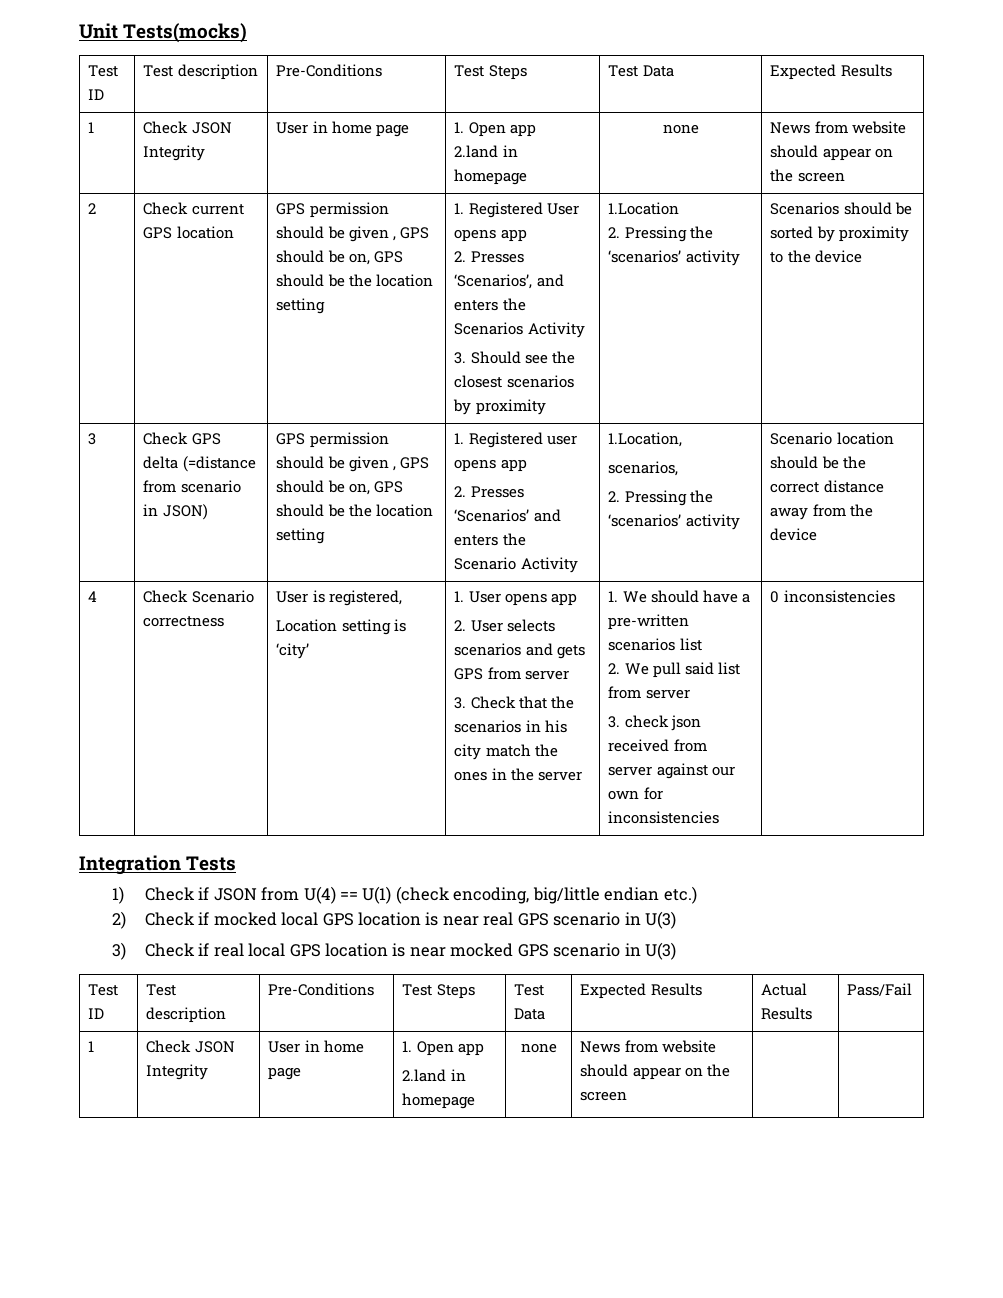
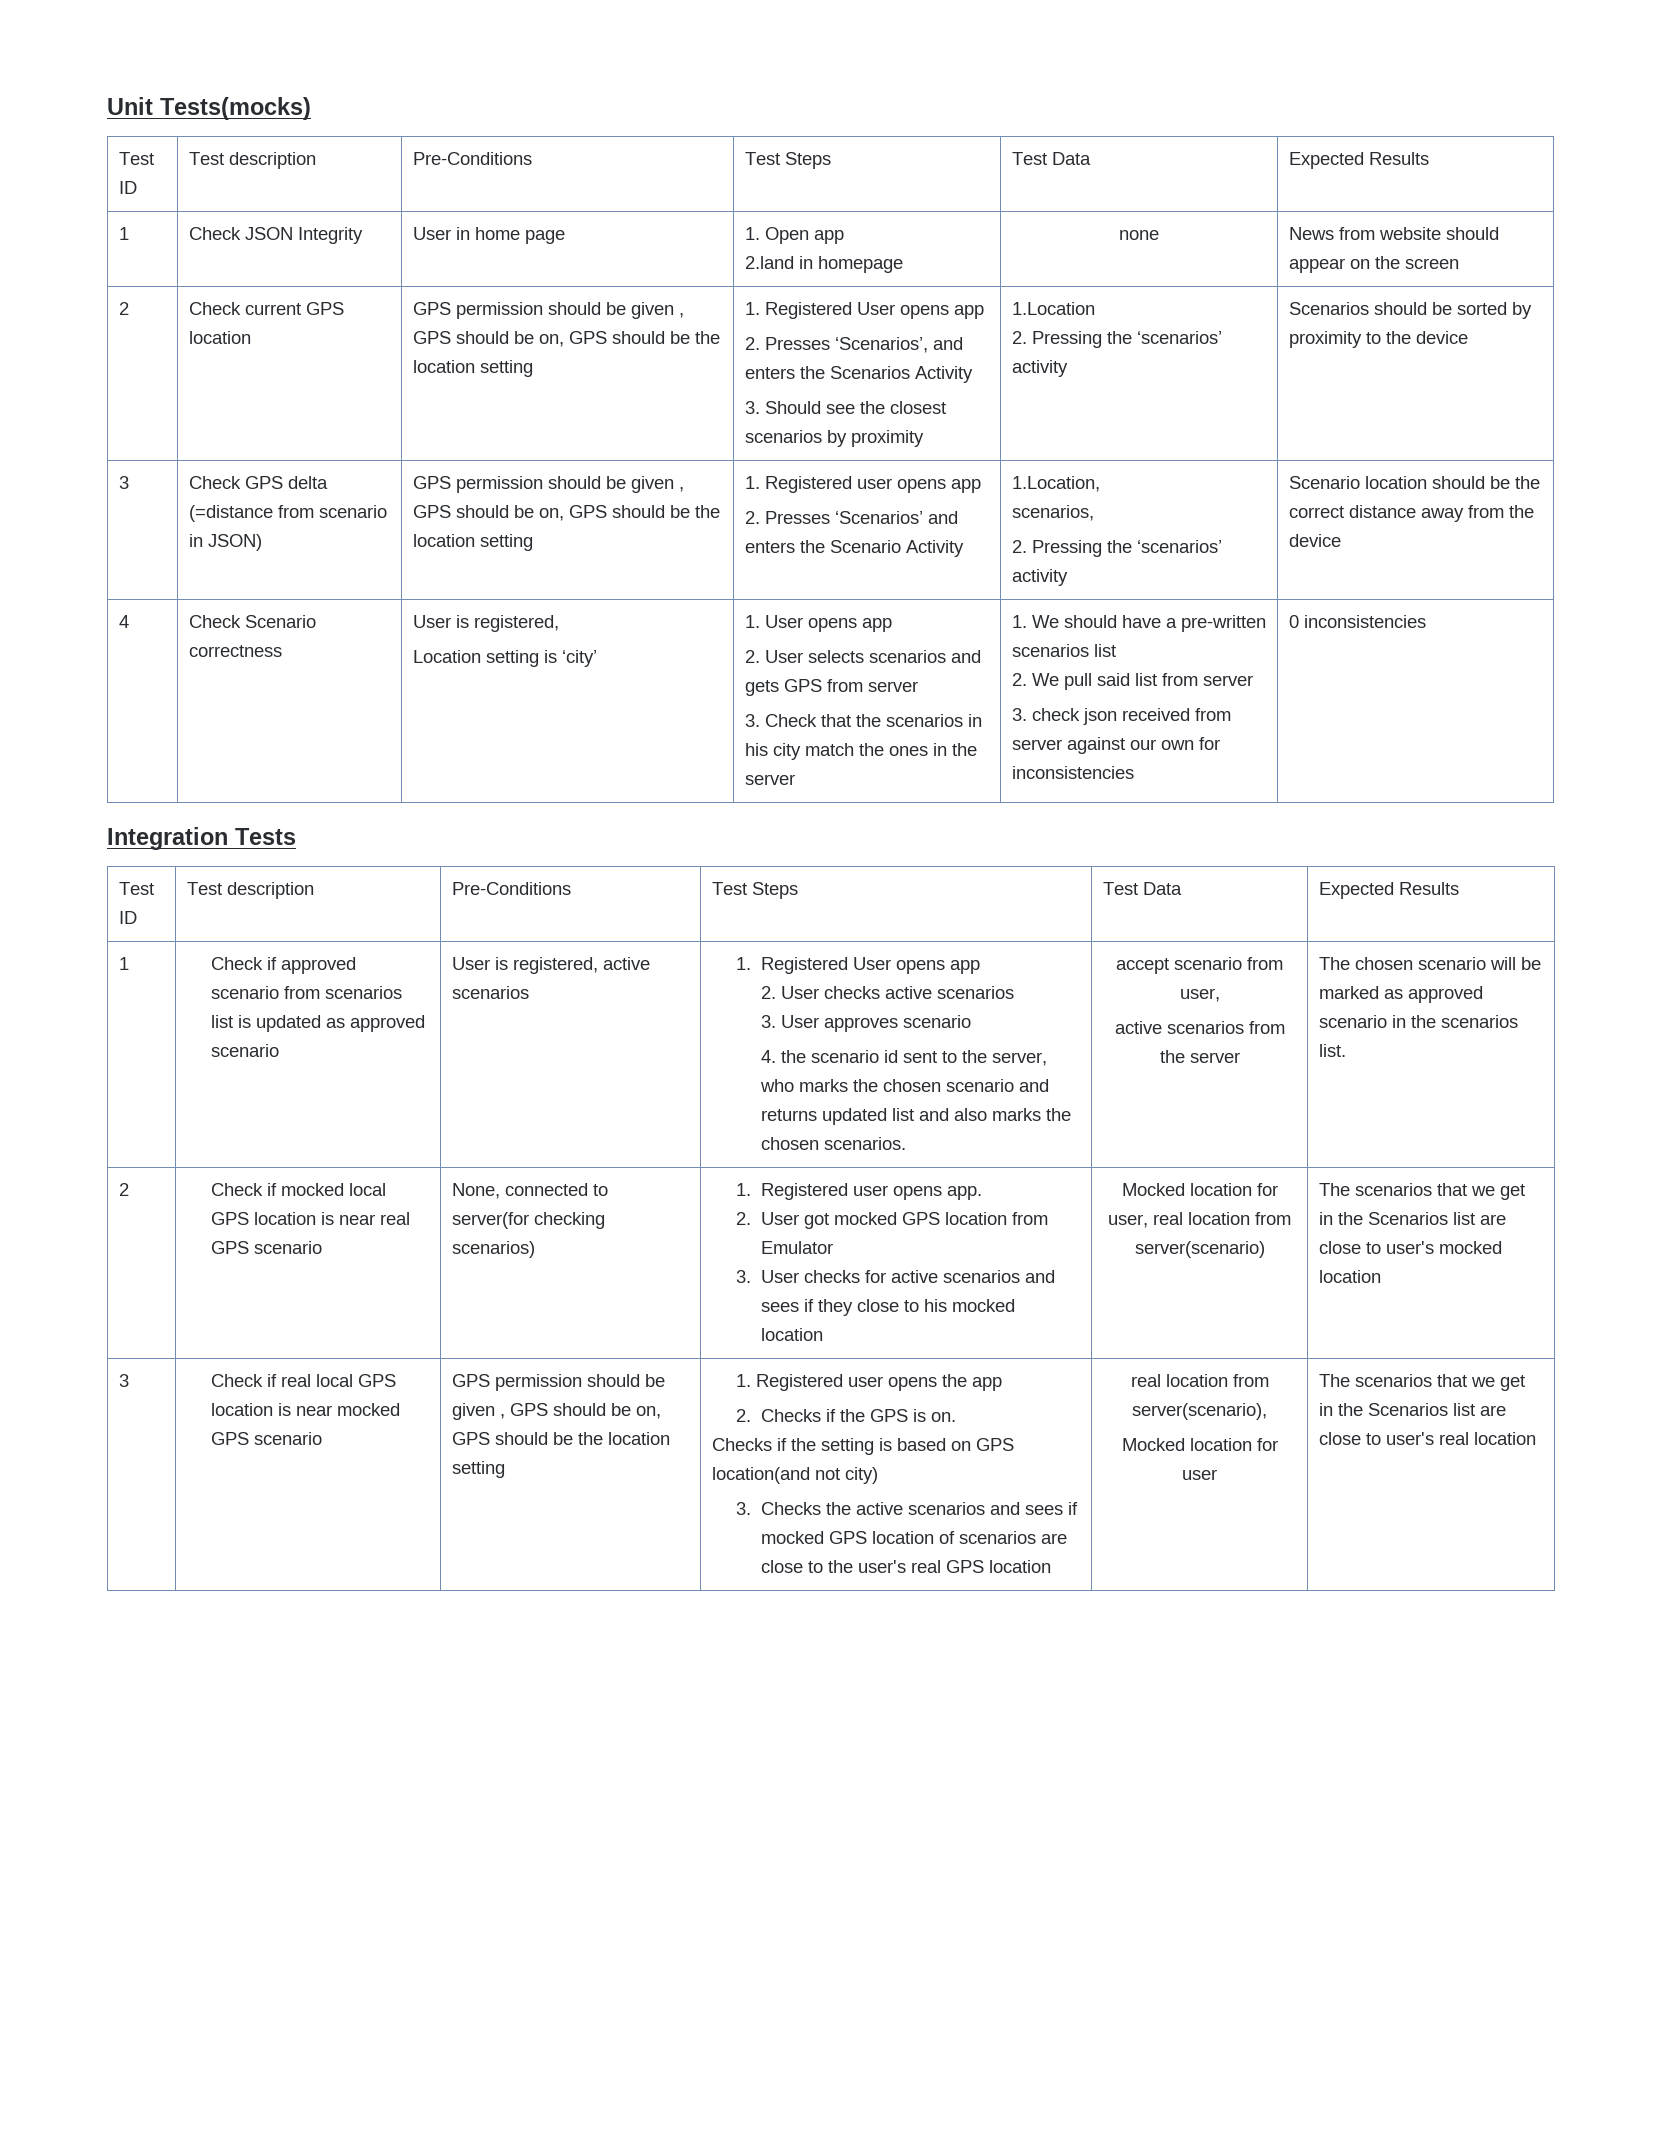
  Integration Tests
- 1) Check if JSON from U(4) == U(1) (check encoding, big/little endian etc.)
- 2) Check if mocked local GPS location is near real GPS scenario in U(3)
- 3) Check if real local GPS location is near mocked GPS scenario in U(3)
- Test ID | Test description | Pre-Conditions | Test Steps | Test Data | Expected Results | Actual Results | Pass/Fail
- 1 | Check JSON Integrity | User in home page | 1. Open app
- 2.land in homepage | none | News from website should appear on the screen | |
+ Test ID | Test description | Pre-Conditions | Test Steps | Test Data | Expected Results
+ 1 | Check if approved scenario from scenarios list is updated as approved scenario | User is registered, active scenarios | 1. Registered User opens app
+ 2. User checks active scenarios
+ 3. User approves scenario
+ 4. the scenario id sent to the server, who marks the chosen scenario and returns updated list and also marks the chosen scenarios. | accept scenario from user,
+ active scenarios from the server | The chosen scenario will be marked as approved scenario in the scenarios list.
+ 2 | Check if mocked local GPS location is near real GPS scenario | None, connected to server(for checking scenarios) | 1. Registered user opens app.
+ 2. User got mocked GPS location from Emulator
+ 3. User checks for active scenarios and sees if they close to his mocked location | Mocked location for user, real location from server(scenario) | The scenarios that we get in the Scenarios list are close to user's mocked location
+ 3 | Check if real local GPS location is near mocked GPS scenario | GPS permission should be given , GPS should be on, GPS should be the location setting | 1. Registered user opens the app
+ 2. Checks if the GPS is on.
+ Checks if the setting is based on GPS location(and not city)
+ 3. Checks the active scenarios and sees if mocked GPS location of scenarios are close to the user's real GPS location | real location from server(scenario),
+ Mocked location for user | The scenarios that we get in the Scenarios list are close to user's real location

